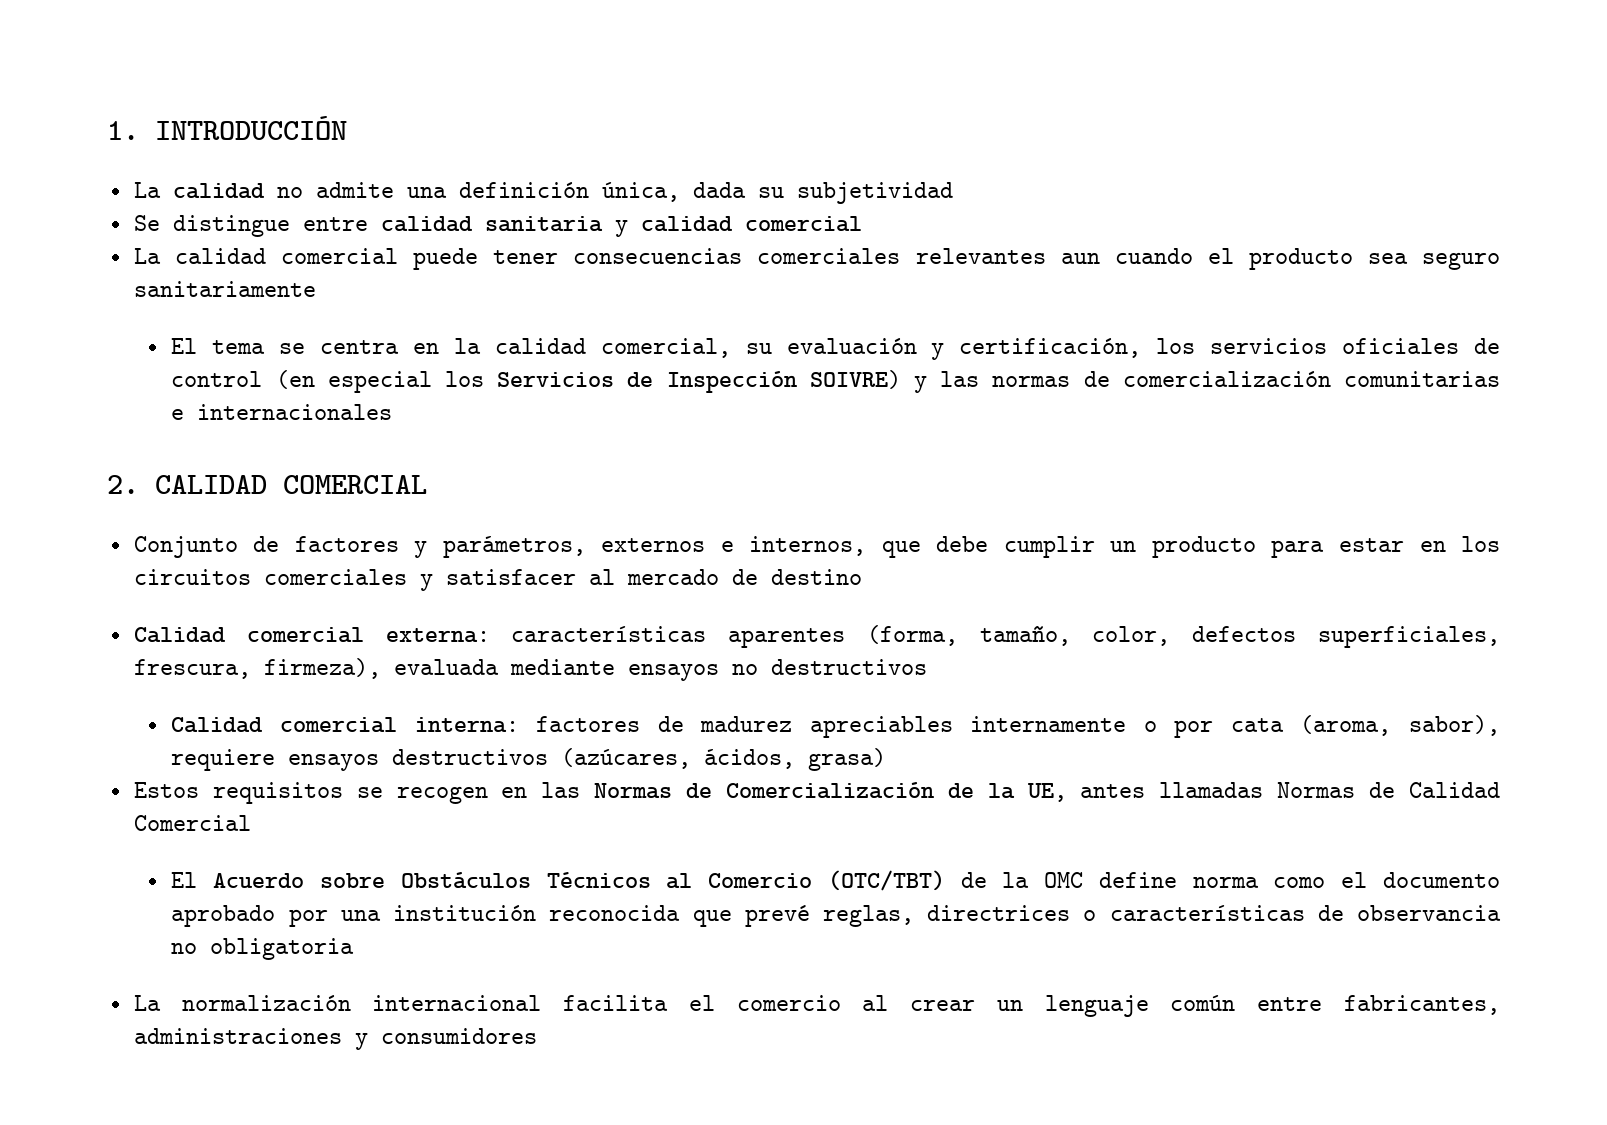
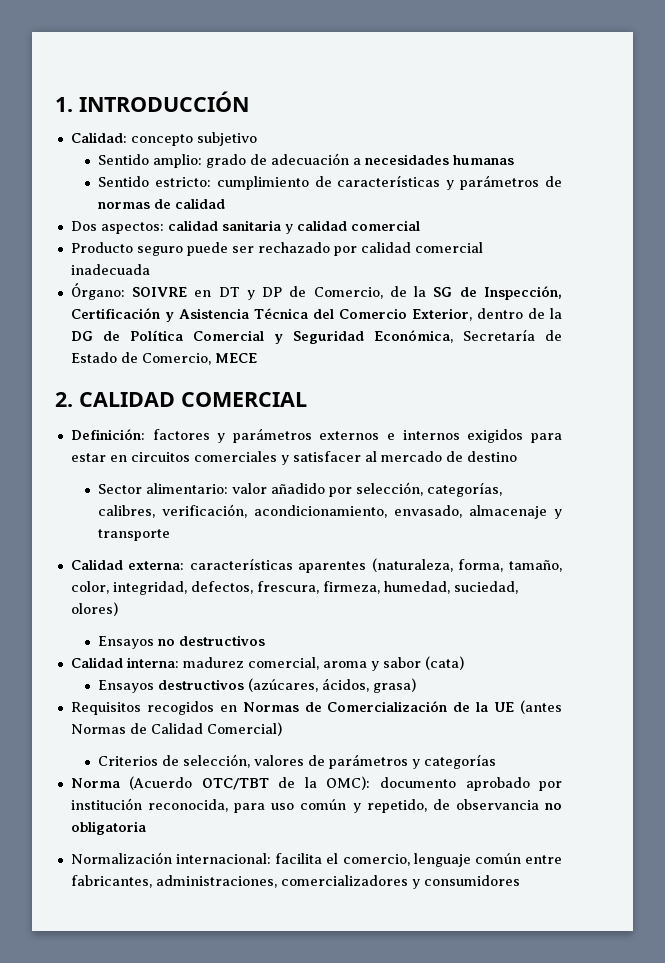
- La calidad no admite una definición única, dada su subjetividad
- Se distingue entre calidad sanitaria y calidad comercial
+ Calidad: concepto subjetivo
+ Sentido amplio: grado de adecuación a necesidades humanas
+ Sentido estricto: cumplimiento de características y parámetros de normas de calidad
+ Dos aspectos: calidad sanitaria y calidad comercial
- La calidad comercial puede tener consecuencias comerciales relevantes aun cuando el producto sea seguro sanitariamente
- El tema se centra en la calidad comercial, su evaluación y certificación, los servicios oficiales de control (en especial los Servicios de Inspección SOIVRE) y las normas de comercialización comunitarias e internacionales
+ Producto seguro puede ser rechazado por calidad comercial inadecuada
+ Órgano: SOIVRE en DT y DP de Comercio, de la SG de Inspección, Certificación y Asistencia Técnica del Comercio Exterior, dentro de la DG de Política Comercial y Seguridad Económica, Secretaría de Estado de Comercio, MECE
- Conjunto de factores y parámetros, externos e internos, que debe cumplir un producto para estar en los circuitos comerciales y satisfacer al mercado de destino
+ Definición: factores y parámetros externos e internos exigidos para estar en circuitos comerciales y satisfacer al mercado de destino
- Calidad comercial externa: características aparentes (forma, tamaño, color, defectos superficiales, frescura, firmeza), evaluada mediante ensayos no destructivos
- Calidad comercial interna: factores de madurez apreciables internamente o por cata (aroma, sabor), requiere ensayos destructivos (azúcares, ácidos, grasa)
- Estos requisitos se recogen en las Normas de Comercialización de la UE, antes llamadas Normas de Calidad Comercial
- El Acuerdo sobre Obstáculos Técnicos al Comercio (OTC/TBT) de la OMC define norma como el documento aprobado por una institución reconocida que prevé reglas, directrices o características de observancia no obligatoria
- La normalización internacional facilita el comercio al crear un lenguaje común entre fabricantes, administraciones y consumidores
+ Sector alimentario: valor añadido por selección, categorías, calibres, verificación, acondicionamiento, envasado, almacenaje y transporte
+ Calidad externa: características aparentes (naturaleza, forma, tamaño, color, integridad, defectos, frescura, firmeza, humedad, suciedad, olores)
+ Ensayos no destructivos
+ Calidad interna: madurez comercial, aroma y sabor (cata)
+ Ensayos destructivos (azúcares, ácidos, grasa)
+ Requisitos recogidos en Normas de Comercialización de la UE (antes Normas de Calidad Comercial)
+ Criterios de selección, valores de parámetros y categorías
+ Norma (Acuerdo OTC/TBT de la OMC): documento aprobado por institución reconocida, para uso común y repetido, de observancia no obligatoria
+ Normalización internacional: facilita el comercio, lenguaje común entre fabricantes, administraciones, comercializadores y consumidores

